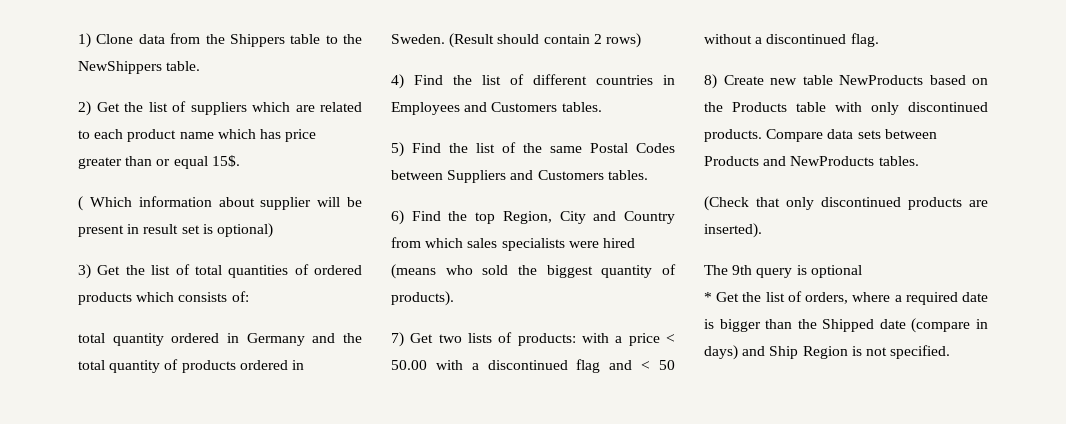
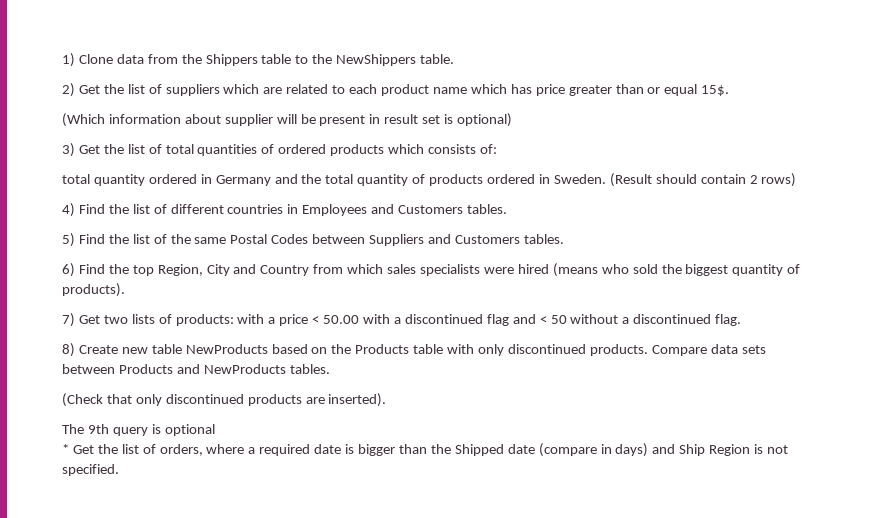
- ( Which information about supplier will be present in result set is optional)
+ (Which information about supplier will be present in result set is optional)

